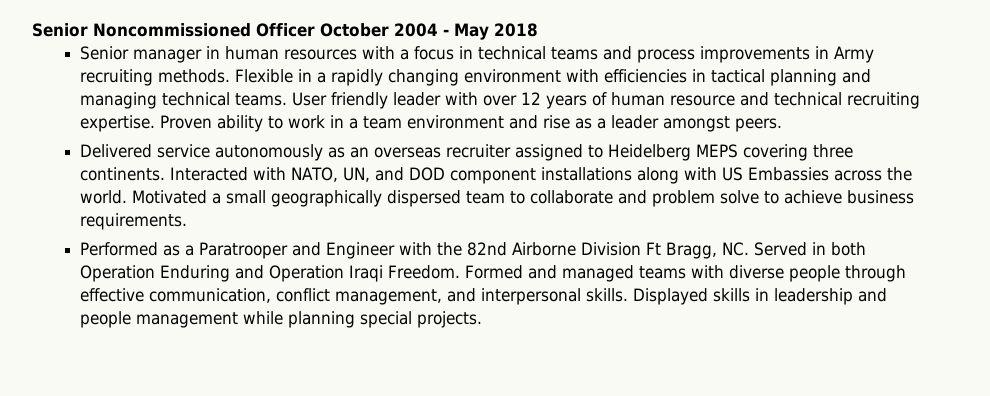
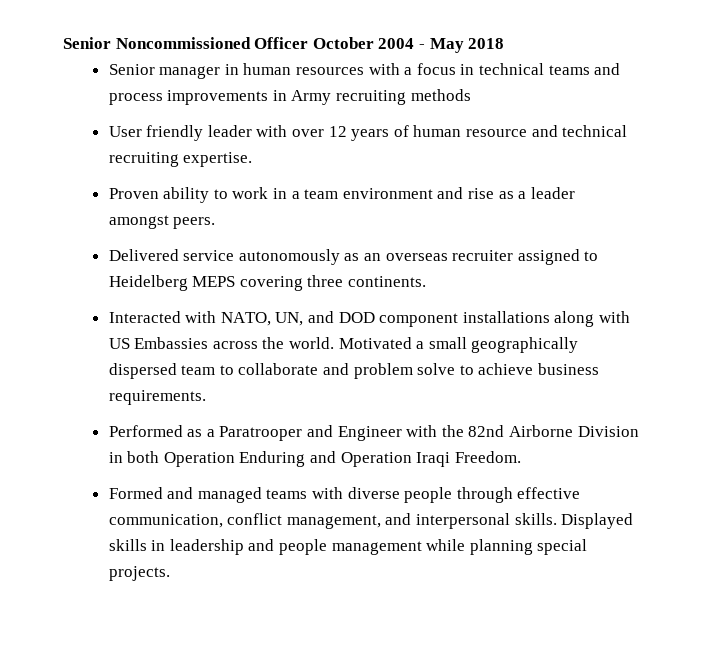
- Senior manager in human resources with a focus in technical teams and process improvements in Army recruiting methods. Flexible in a rapidly changing environment with efficiencies in tactical planning and managing technical teams. User friendly leader with over 12 years of human resource and technical recruiting expertise. Proven ability to work in a team environment and rise as a leader amongst peers.
+ Senior manager in human resources with a focus in technical teams and process improvements in Army recruiting methods
+ User friendly leader with over 12 years of human resource and technical recruiting expertise.
+ Proven ability to work in a team environment and rise as a leader amongst peers.
- Delivered service autonomously as an overseas recruiter assigned to Heidelberg MEPS covering three continents. Interacted with NATO, UN, and DOD component installations along with US Embassies across the world.
+ Delivered service autonomously as an overseas recruiter assigned to Heidelberg MEPS covering three continents.
+ Interacted with NATO, UN, and DOD component installations along with US Embassies across the world.
- Performed as a Paratrooper and Engineer with the 82nd Airborne Division Ft Bragg, NC. Served in both Operation Enduring and Operation Iraqi Freedom. Formed and managed teams with diverse people through effective communication, conflict management, and interpersonal skills.
+ Performed as a Paratrooper and Engineer with the 82nd Airborne Division in both Operation Enduring and Operation Iraqi Freedom.
+ Formed and managed teams with diverse people through effective communication, conflict management, and interpersonal skills.

